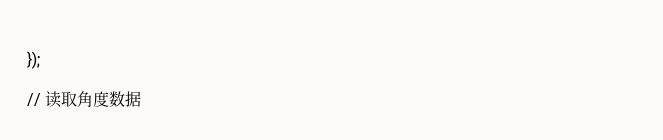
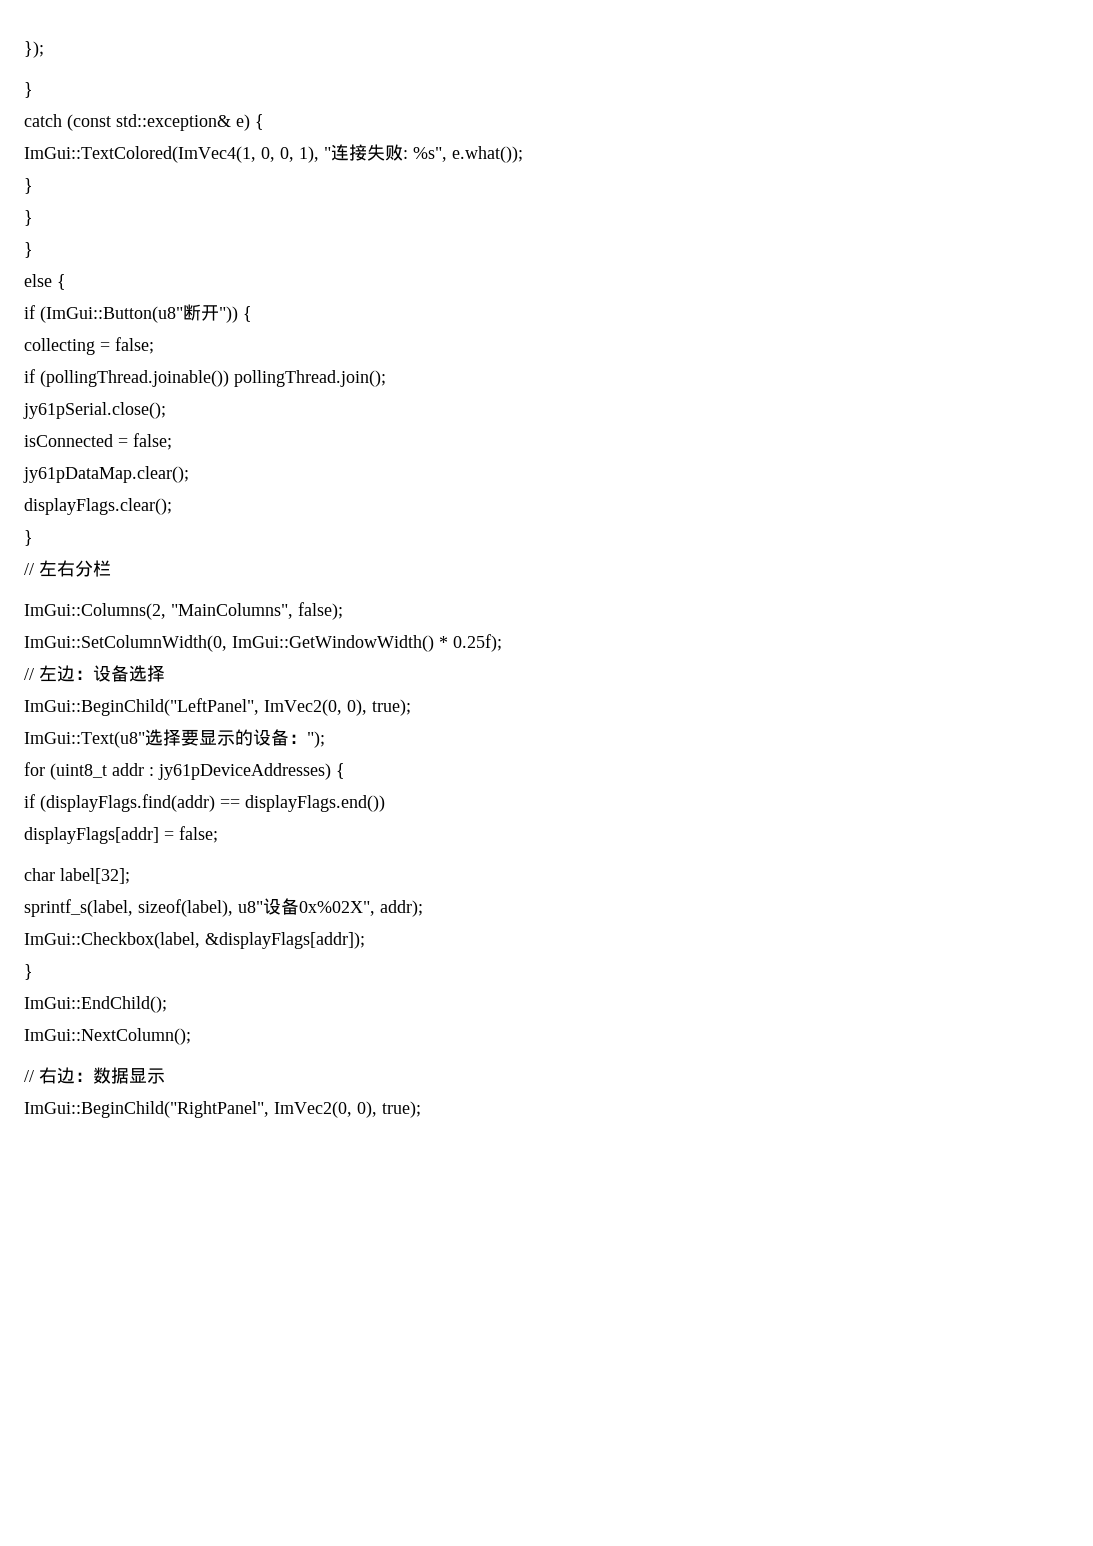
  });
- // 读取角度数据
+ }
+ catch (const std::exception& e) {
+ ImGui::TextColored(ImVec4(1, 0, 0, 1), "连接失败: %s", e.what());
+ }
+ }
+ }
+ else {
+ if (ImGui::Button(u8"断开")) {
+ collecting = false;
+ if (pollingThread.joinable()) pollingThread.join();
+ jy61pSerial.close();
+ isConnected = false;
+ jy61pDataMap.clear();
+ displayFlags.clear();
+ }
+ // 左右分栏
+ ImGui::Columns(2, "MainColumns", false);
+ ImGui::SetColumnWidth(0, ImGui::GetWindowWidth() * 0.25f);
+ // 左边：设备选择
+ ImGui::BeginChild("LeftPanel", ImVec2(0, 0), true);
+ ImGui::Text(u8"选择要显示的设备：");
+ for (uint8_t addr : jy61pDeviceAddresses) {
+ if (displayFlags.find(addr) == displayFlags.end())
+ displayFlags[addr] = false;
+ char label[32];
+ sprintf_s(label, sizeof(label), u8"设备0x%02X", addr);
+ ImGui::Checkbox(label, &displayFlags[addr]);
+ }
+ ImGui::EndChild();
+ ImGui::NextColumn();
+ // 右边：数据显示
+ ImGui::BeginChild("RightPanel", ImVec2(0, 0), true);

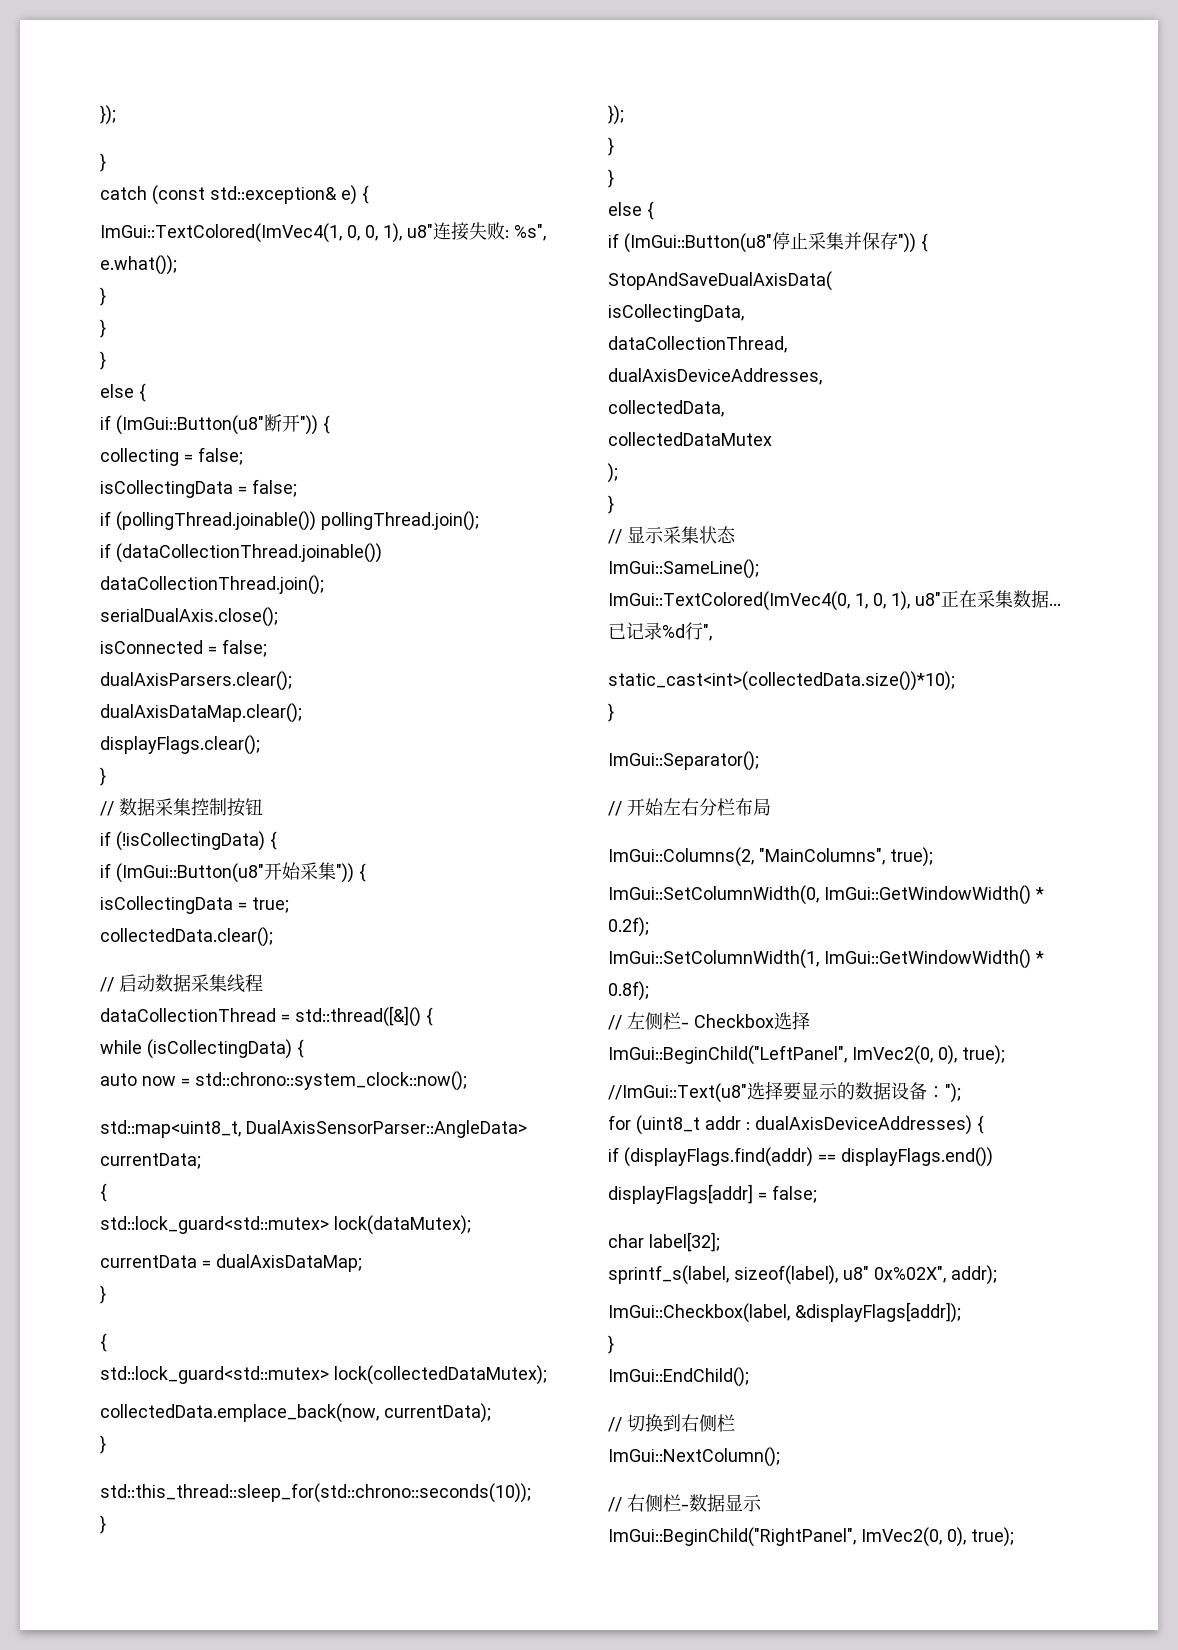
- ImGui::TextColored(ImVec4(1, 0, 0, 1), "连接失败: %s", e.what());
+ ImGui::TextColored(ImVec4(1, 0, 0, 1), u8"连接失败: %s", e.what());
+ isCollectingData = false;
- jy61pSerial.close();
+ if (dataCollectionThread.joinable()) dataCollectionThread.join();
+ serialDualAxis.close();
- jy61pDataMap.clear();
+ dualAxisParsers.clear();
+ dualAxisDataMap.clear();
- // 左右分栏
+ // 数据采集控制按钮
+ if (!isCollectingData) {
+ if (ImGui::Button(u8"开始采集")) {
+ isCollectingData = true;
+ collectedData.clear();
+ // 启动数据采集线程
+ dataCollectionThread = std::thread([&]() {
+ while (isCollectingData) {
+ auto now = std::chrono::system_clock::now();
+ std::map<uint8_t, DualAxisSensorParser::AngleData> currentData;
+ {
+ std::lock_guard<std::mutex> lock(dataMutex);
+ currentData = dualAxisDataMap;
+ }
+ {
+ std::lock_guard<std::mutex> lock(collectedDataMutex);
+ collectedData.emplace_back(now, currentData);
+ }
+ std::this_thread::sleep_for(std::chrono::seconds(10));
+ }
+ });
+ }
+ }
+ else {
+ if (ImGui::Button(u8"停止采集并保存")) {
+ StopAndSaveDualAxisData(
+ isCollectingData,
+ dataCollectionThread,
+ dualAxisDeviceAddresses,
+ collectedData,
+ collectedDataMutex
+ );
+ }
+ // 显示采集状态
+ ImGui::SameLine();
+ ImGui::TextColored(ImVec4(0, 1, 0, 1), u8"正在采集数据...已记录%d行",
+ static_cast<int>(collectedData.size())*10);
+ }
+ ImGui::Separator();
+ // 开始左右分栏布局
- ImGui::Columns(2, "MainColumns", false);
+ ImGui::Columns(2, "MainColumns", true);
- ImGui::SetColumnWidth(0, ImGui::GetWindowWidth() * 0.25f);
- // 左边：设备选择
+ ImGui::SetColumnWidth(0, ImGui::GetWindowWidth() * 0.2f);
+ ImGui::SetColumnWidth(1, ImGui::GetWindowWidth() * 0.8f);
+ // 左侧栏- Checkbox选择
- ImGui::Text(u8"选择要显示的设备：");
+ //ImGui::Text(u8"选择要显示的数据设备：");
- for (uint8_t addr : jy61pDeviceAddresses) {
+ for (uint8_t addr : dualAxisDeviceAddresses) {
- sprintf_s(label, sizeof(label), u8"设备0x%02X", addr);
+ sprintf_s(label, sizeof(label), u8" 0x%02X", addr);
+ // 切换到右侧栏
- // 右边：数据显示
+ // 右侧栏-数据显示

